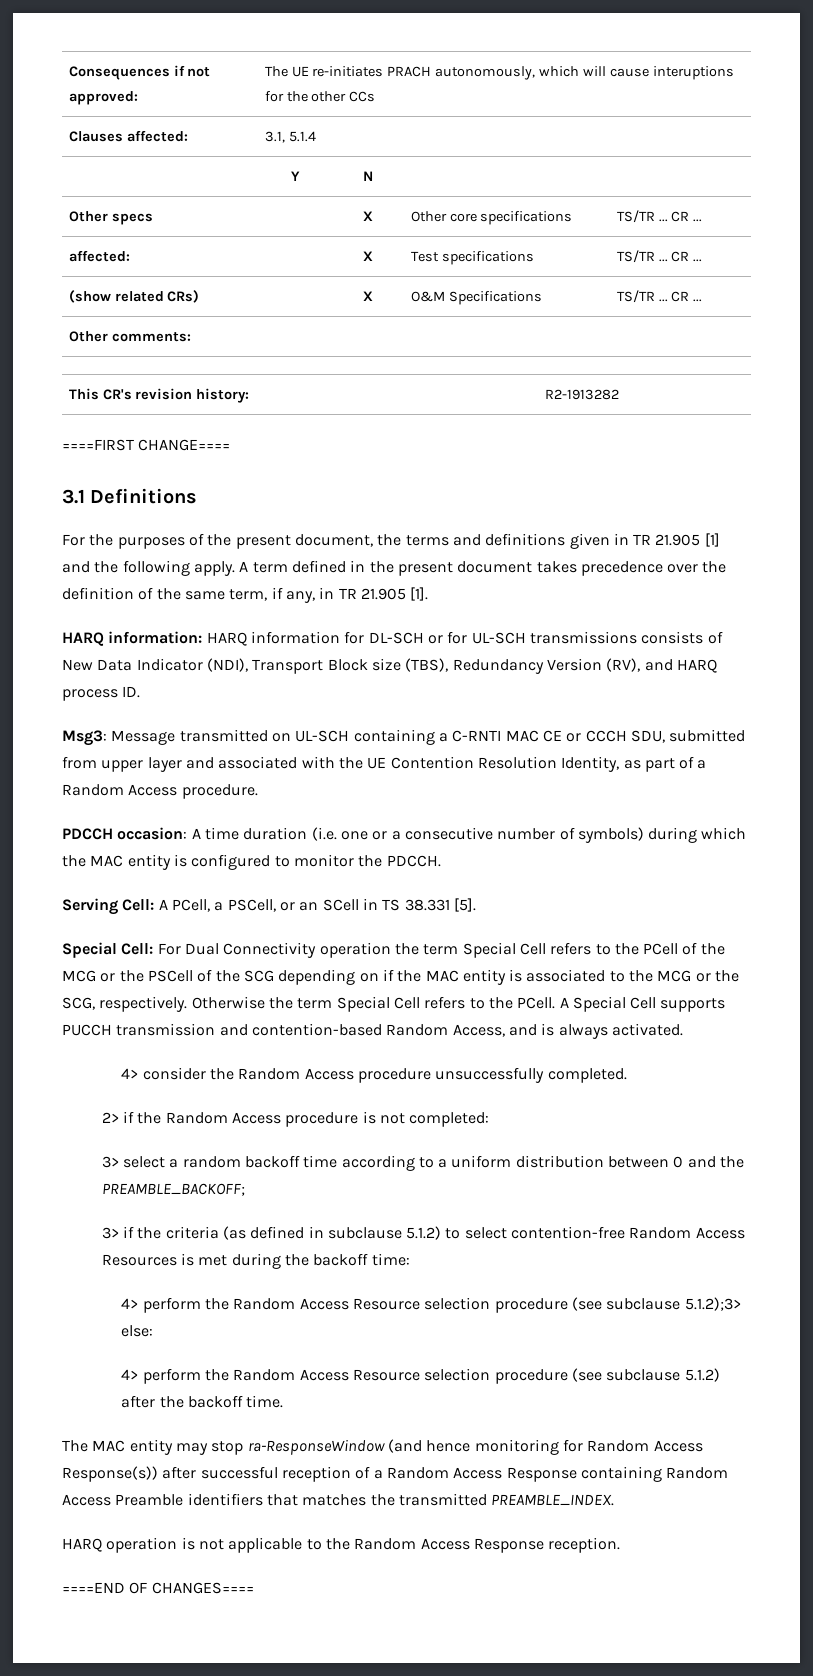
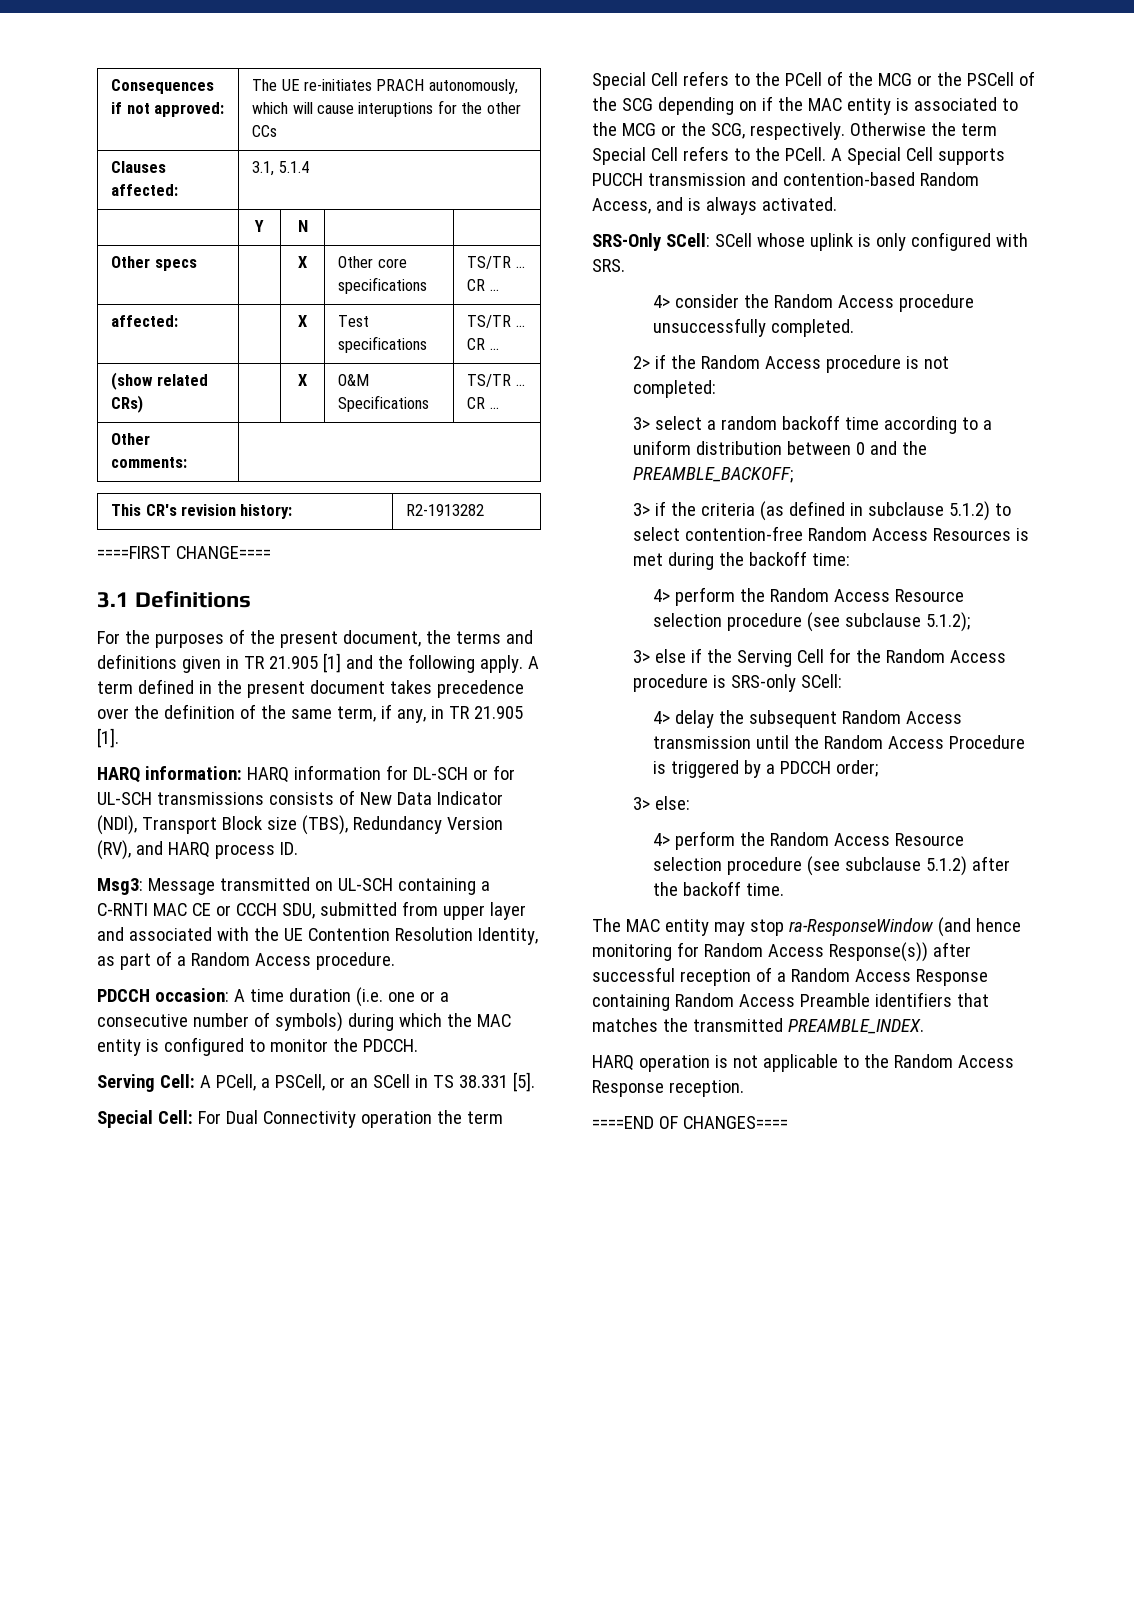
+ SRS-Only SCell: SCell whose uplink is only configured with SRS.
- 4> perform the Random Access Resource selection procedure (see subclause 5.1.2);3> else:
+ 4> perform the Random Access Resource selection procedure (see subclause 5.1.2);
+ 3> else if the Serving Cell for the Random Access procedure is SRS-only SCell:
+ 4> delay the subsequent Random Access transmission until the Random Access Procedure is triggered by a PDCCH order;
+ 3> else:

